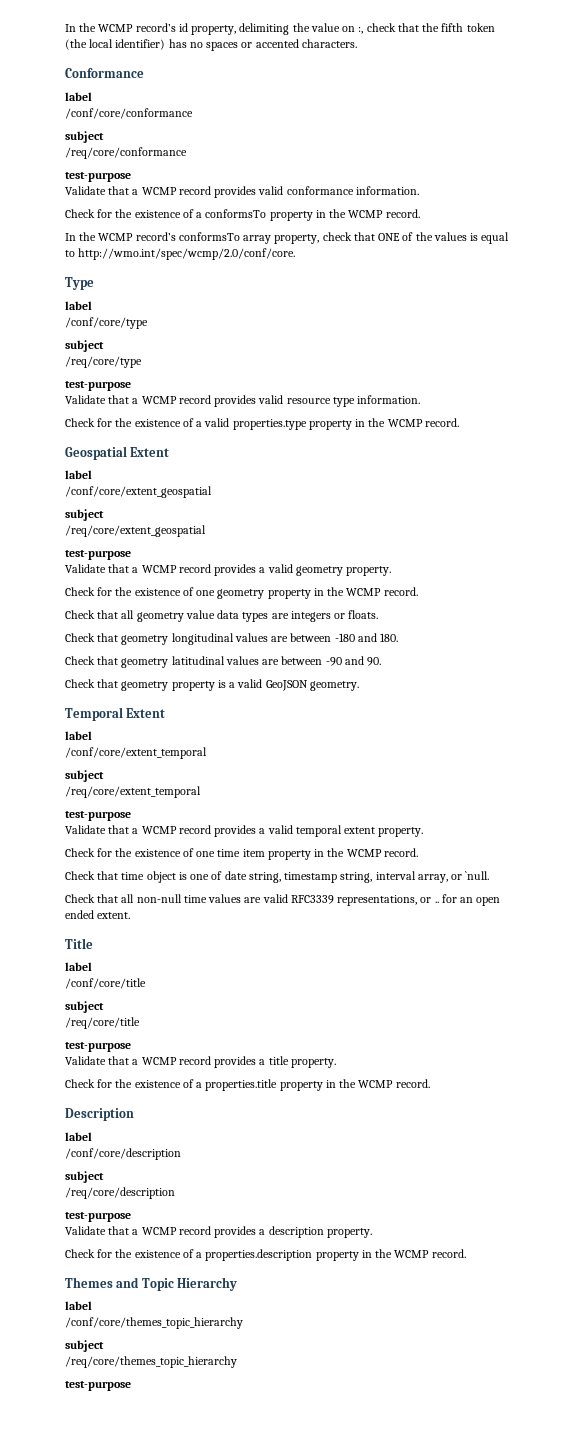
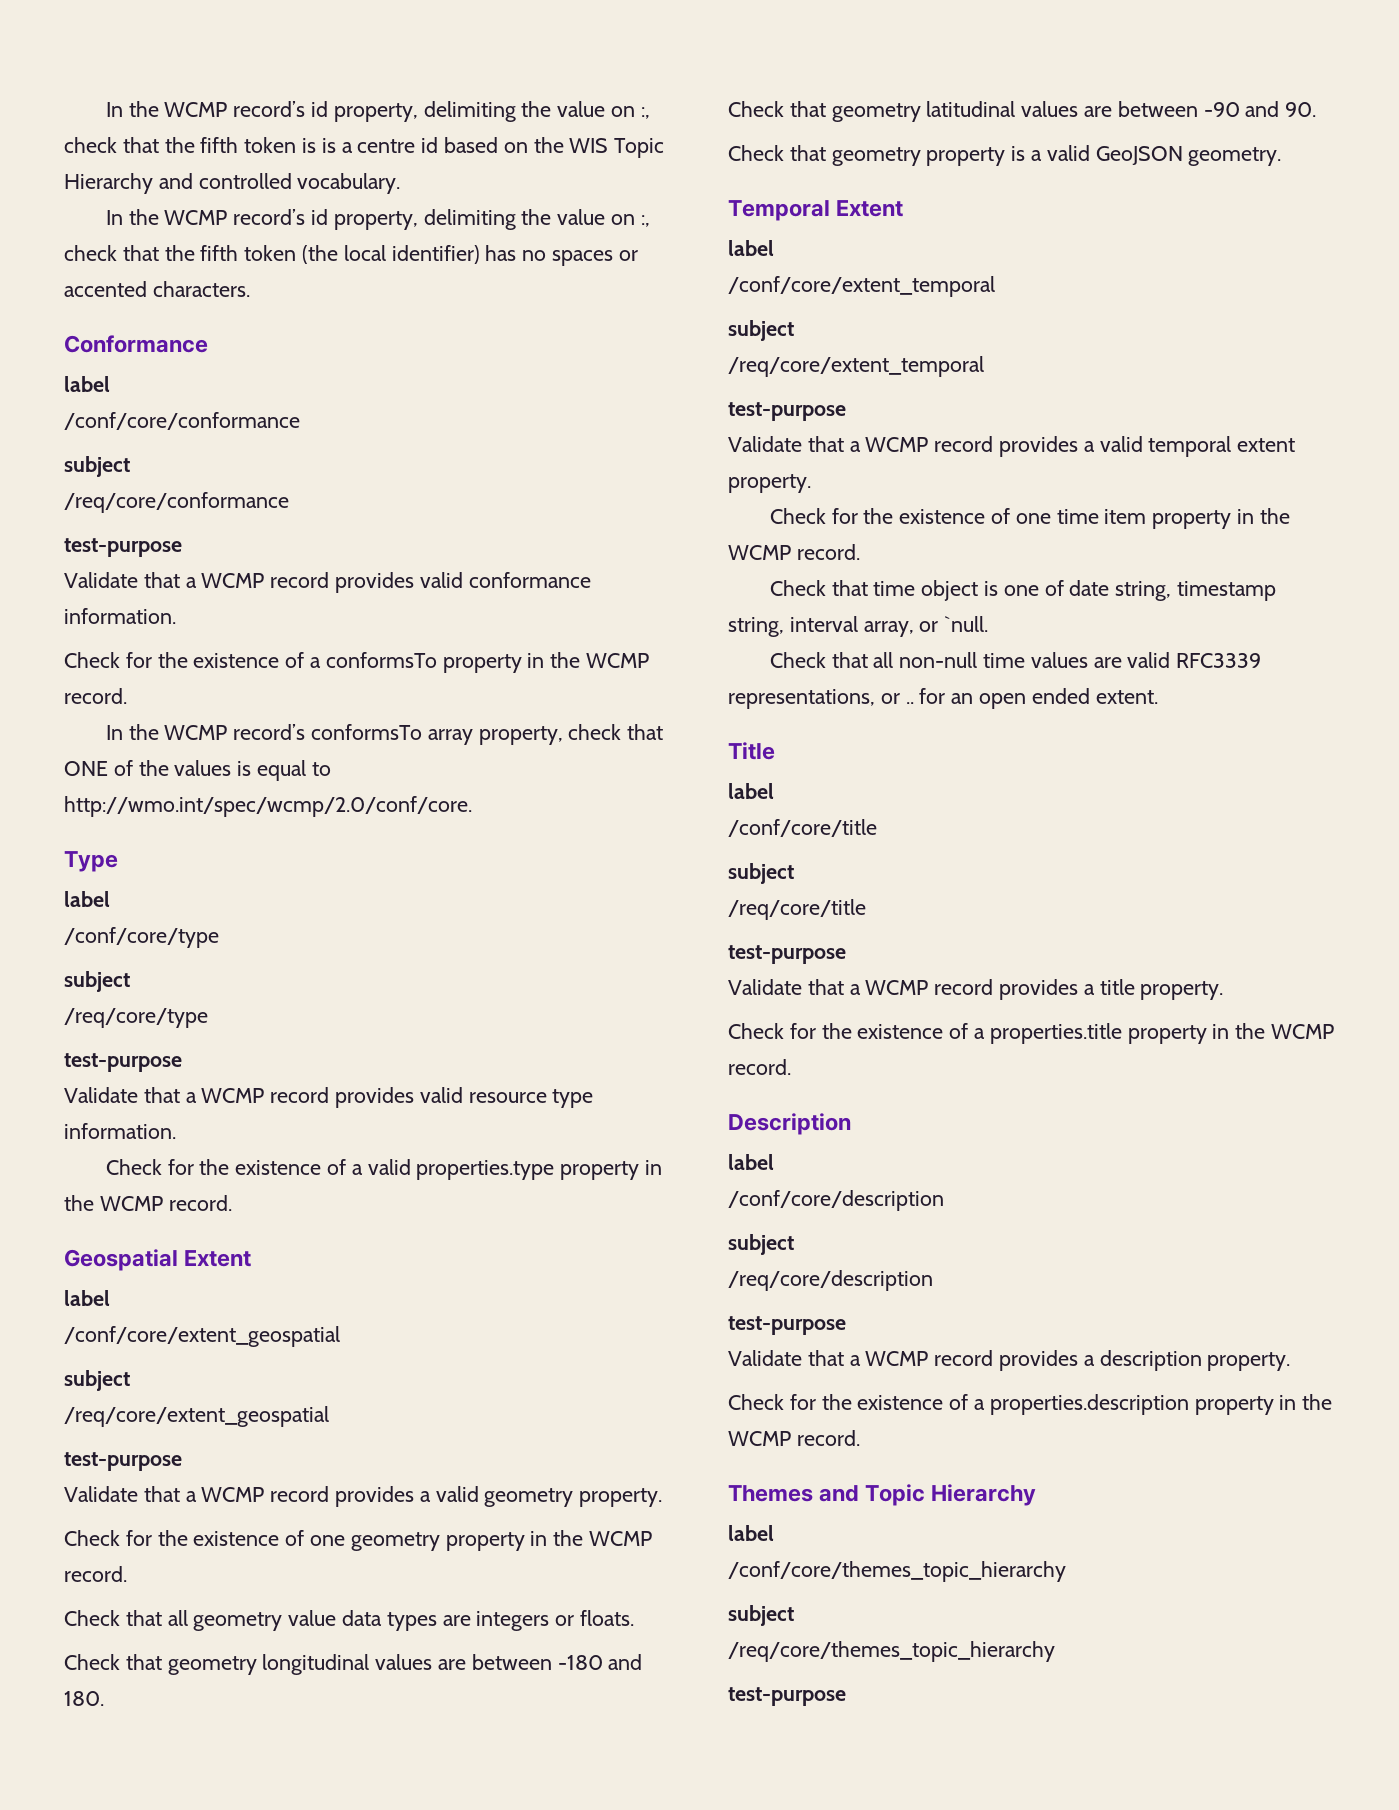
+ In the WCMP record’s id property, delimiting the value on :, check that the fifth token is is a centre id based on the WIS Topic Hierarchy and controlled vocabulary.

